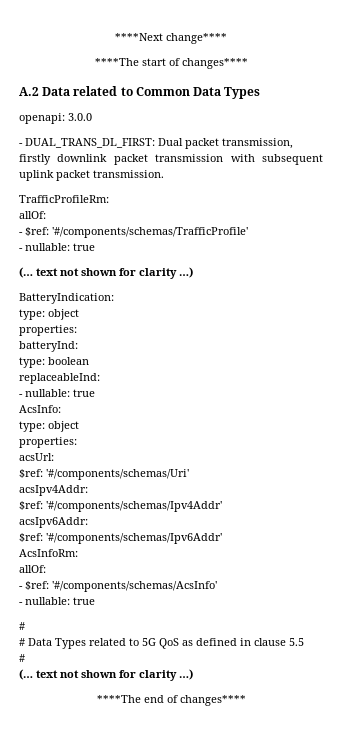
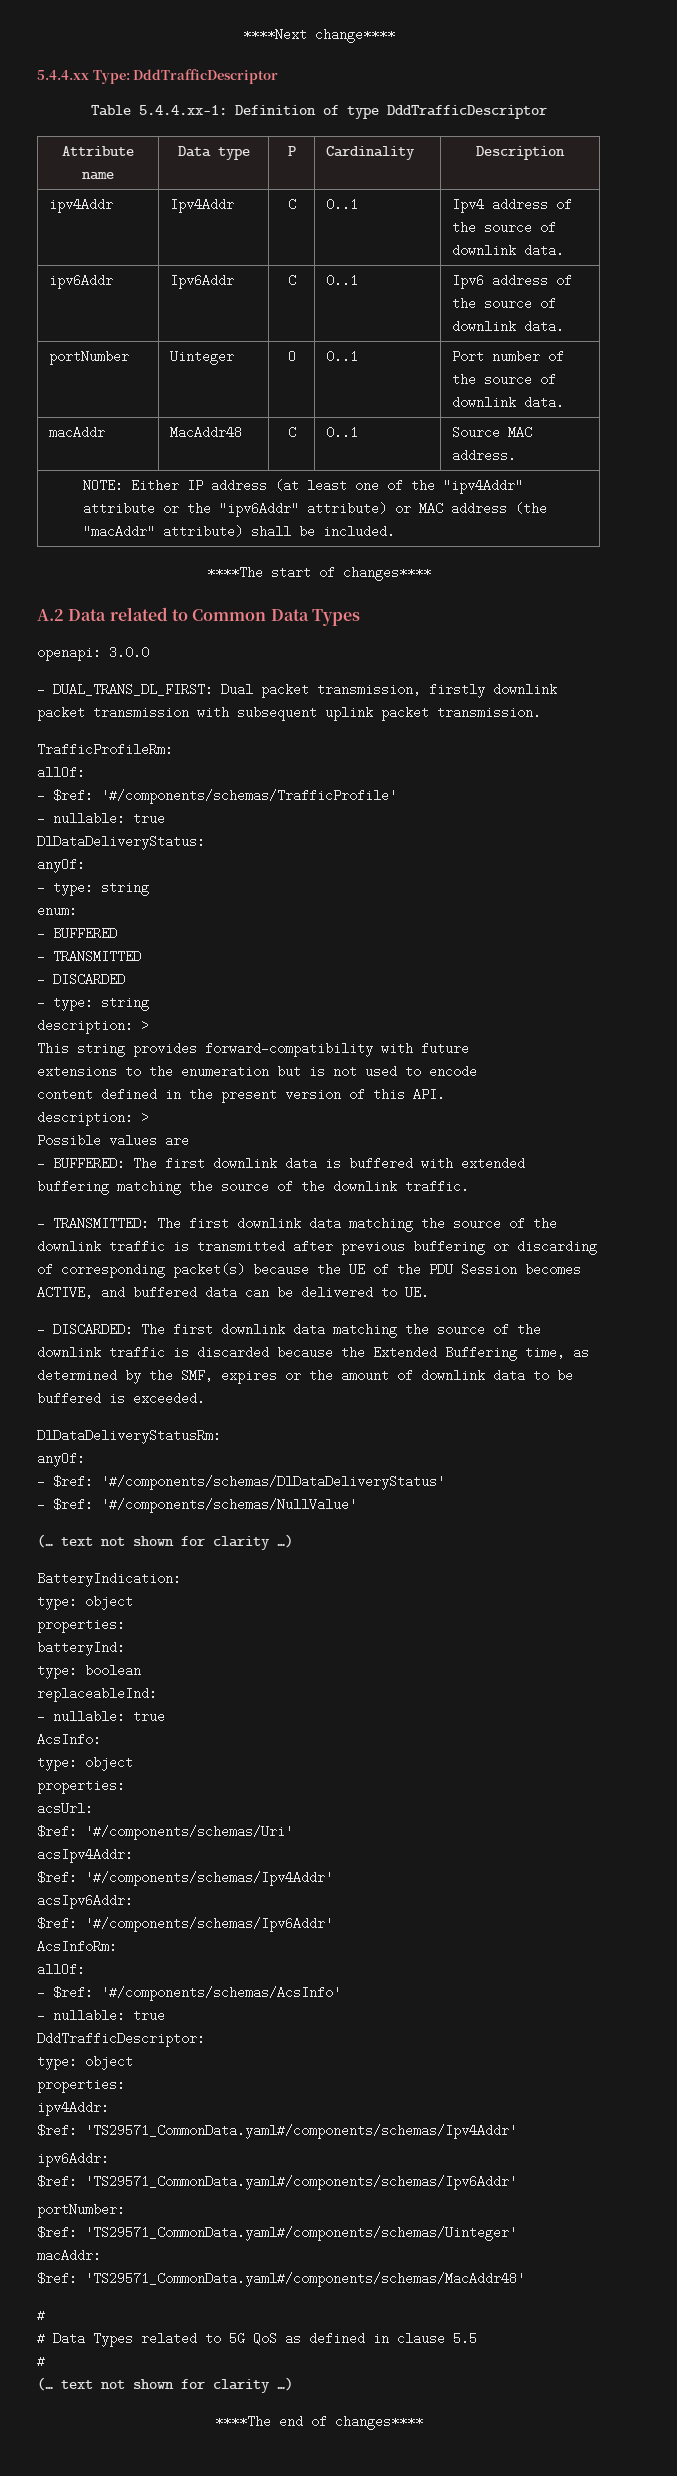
+ 5.4.4.xx Type: DddTrafficDescriptor
+ Table 5.4.4.xx-1: Definition of type DddTrafficDescriptor
+ Attribute name | Data type | P | Cardinality | Description
+ ipv4Addr | Ipv4Addr | C | 0..1 | Ipv4 address of the source of downlink data.
+ ipv6Addr | Ipv6Addr | C | 0..1 | Ipv6 address of the source of downlink data.
+ portNumber | Uinteger | O | 0..1 | Port number of the source of downlink data.
+ macAddr | MacAddr48 | C | 0..1 | Source MAC address.
+ NOTE: Either IP address (at least one of the "ipv4Addr" attribute or the "ipv6Addr" attribute) or MAC address (the "macAddr" attribute) shall be included.
+ DlDataDeliveryStatus:
+ anyOf:
+ - type: string
+ enum:
+ - BUFFERED
+ - TRANSMITTED
+ - DISCARDED
+ - type: string
+ description: >
+ This string provides forward-compatibility with future
+ extensions to the enumeration but is not used to encode
+ content defined in the present version of this API.
+ description: >
+ Possible values are
+ - BUFFERED: The first downlink data is buffered with extended buffering matching the source of the downlink traffic.
+ - TRANSMITTED: The first downlink data matching the source of the downlink traffic is transmitted after previous buffering or discarding of corresponding packet(s) because the UE of the PDU Session becomes ACTIVE, and buffered data can be delivered to UE.
+ - DISCARDED: The first downlink data matching the source of the downlink traffic is discarded because the Extended Buffering time, as determined by the SMF, expires or the amount of downlink data to be buffered is exceeded.
+ DlDataDeliveryStatusRm:
+ anyOf:
+ - $ref: '#/components/schemas/DlDataDeliveryStatus'
+ - $ref: '#/components/schemas/NullValue'
+ DddTrafficDescriptor:
+ type: object
+ properties:
+ ipv4Addr:
+ $ref: 'TS29571_CommonData.yaml#/components/schemas/Ipv4Addr'
+ ipv6Addr:
+ $ref: 'TS29571_CommonData.yaml#/components/schemas/Ipv6Addr'
+ portNumber:
+ $ref: 'TS29571_CommonData.yaml#/components/schemas/Uinteger'
+ macAddr:
+ $ref: 'TS29571_CommonData.yaml#/components/schemas/MacAddr48'

